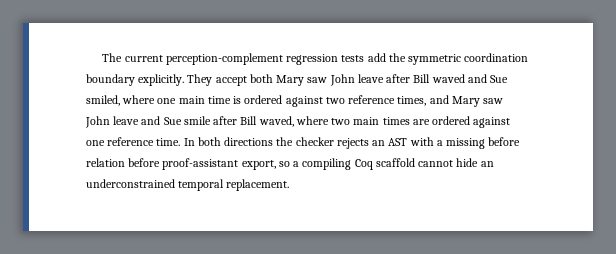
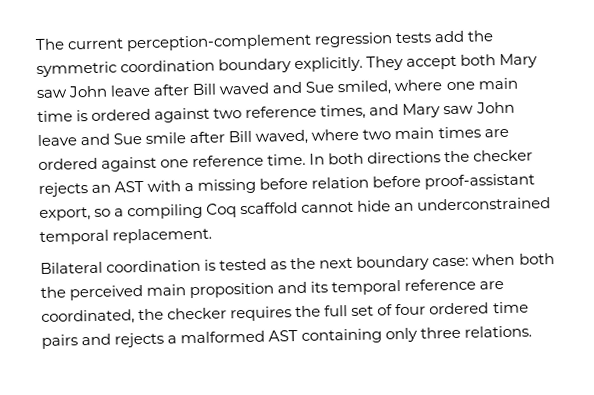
+ Bilateral coordination is tested as the next boundary case: when both the perceived main proposition and its temporal reference are coordinated, the checker requires the full set of four ordered time pairs and rejects a malformed AST containing only three relations.

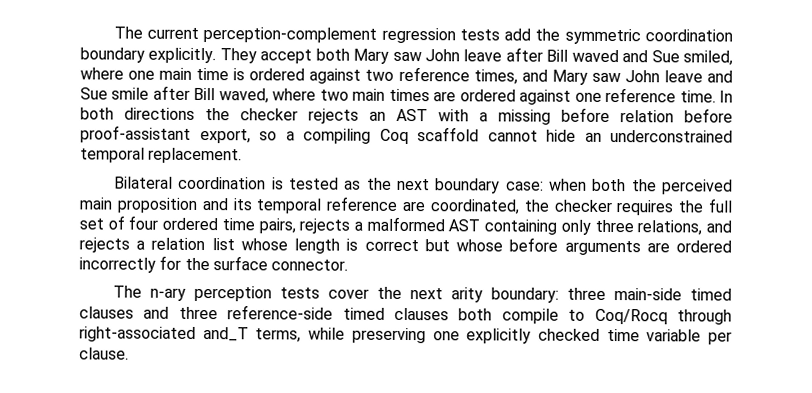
- Bilateral coordination is tested as the next boundary case: when both the perceived main proposition and its temporal reference are coordinated, the checker requires the full set of four ordered time pairs and rejects a malformed AST containing only three relations.
+ Bilateral coordination is tested as the next boundary case: when both the perceived main proposition and its temporal reference are coordinated, the checker requires the full set of four ordered time pairs, rejects a malformed AST containing only three relations, and rejects a relation list whose length is correct but whose before arguments are ordered incorrectly for the surface connector.
+ The n-ary perception tests cover the next arity boundary: three main-side timed clauses and three reference-side timed clauses both compile to Coq/Rocq through right-associated and_T terms, while preserving one explicitly checked time variable per clause.

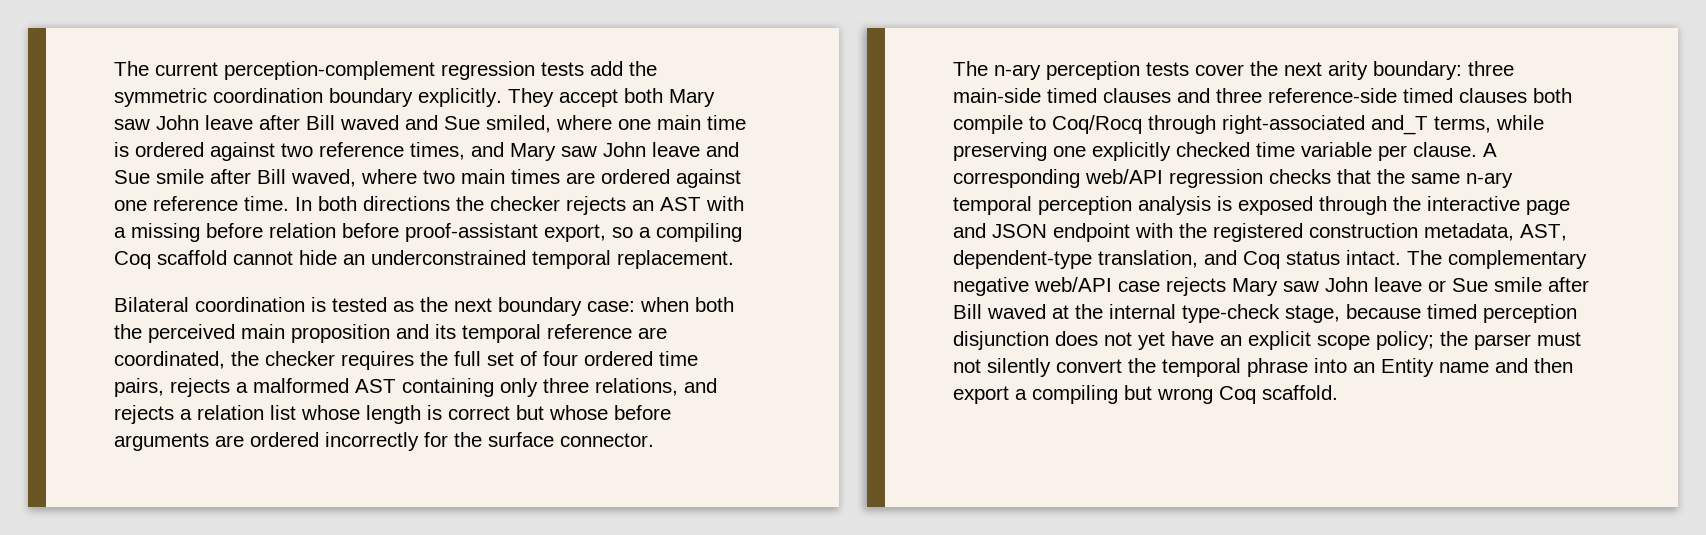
+ A corresponding web/API regression checks that the same n-ary temporal perception analysis is exposed through the interactive page and JSON endpoint with the registered construction metadata, AST, dependent-type translation, and Coq status intact. The complementary negative web/API case rejects Mary saw John leave or Sue smile after Bill waved at the internal type-check stage, because timed perception disjunction does not yet have an explicit scope policy; the parser must not silently convert the temporal phrase into an Entity name and then export a compiling but wrong Coq scaffold.

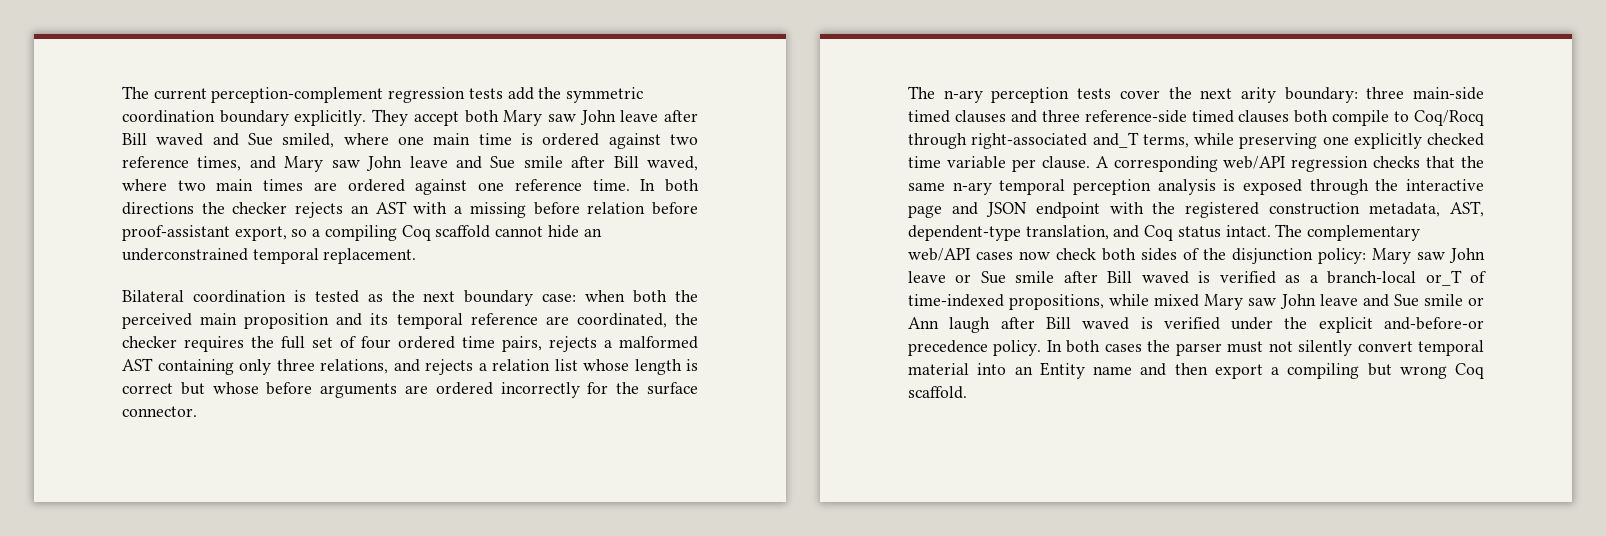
- The complementary negative web/API case rejects Mary saw John leave or Sue smile after Bill waved at the internal type-check stage, because timed perception disjunction does not yet have an explicit scope policy; the parser must not silently convert the temporal phrase into an Entity name and then export a compiling but wrong Coq scaffold.
+ The complementary web/API cases now check both sides of the disjunction policy: Mary saw John leave or Sue smile after Bill waved is verified as a branch-local or_T of time-indexed propositions, while mixed Mary saw John leave and Sue smile or Ann laugh after Bill waved is verified under the explicit and-before-or precedence policy. In both cases the parser must not silently convert temporal material into an Entity name and then export a compiling but wrong Coq scaffold.

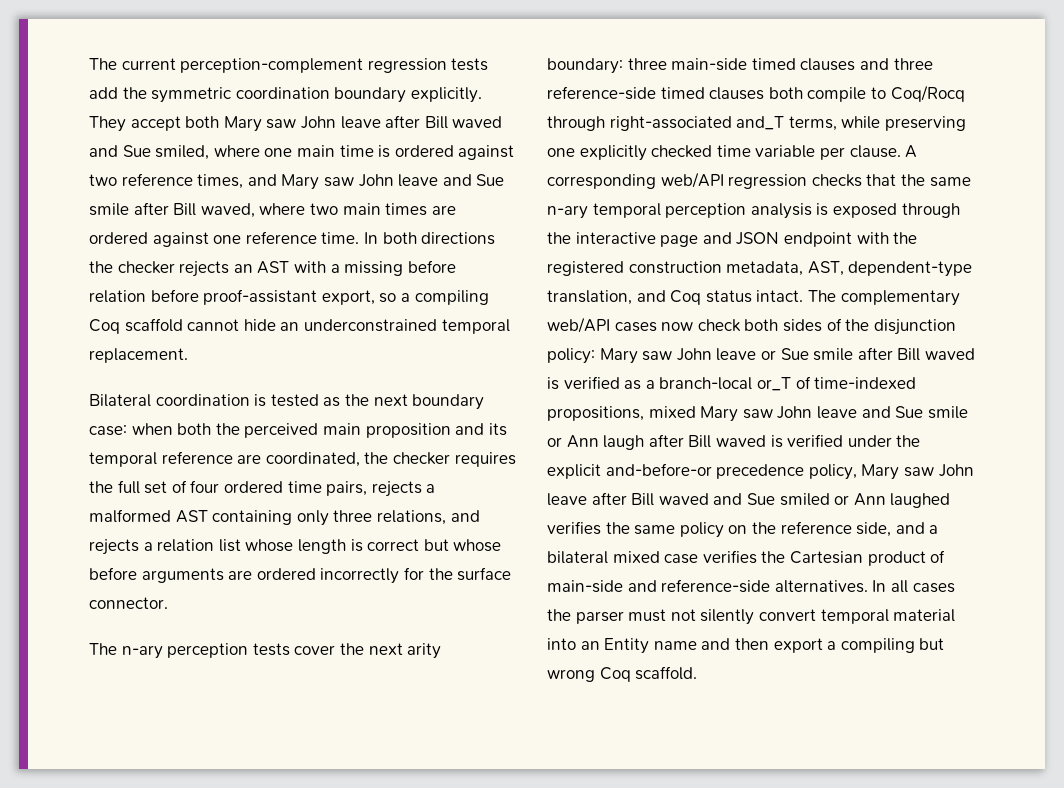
- Mary saw John leave or Sue smile after Bill waved is verified as a branch-local or_T of time-indexed propositions, while mixed Mary saw John leave and Sue smile or Ann laugh after Bill waved is verified under the explicit and-before-or precedence policy. In both cases the parser must not silently convert temporal material into an Entity name and then export a compiling but wrong Coq scaffold.
+ Mary saw John leave or Sue smile after Bill waved is verified as a branch-local or_T of time-indexed propositions, mixed Mary saw John leave and Sue smile or Ann laugh after Bill waved is verified under the explicit and-before-or precedence policy, Mary saw John leave after Bill waved and Sue smiled or Ann laughed verifies the same policy on the reference side, and a bilateral mixed case verifies the Cartesian product of main-side and reference-side alternatives. In all cases the parser must not silently convert temporal material into an Entity name and then export a compiling but wrong Coq scaffold.

